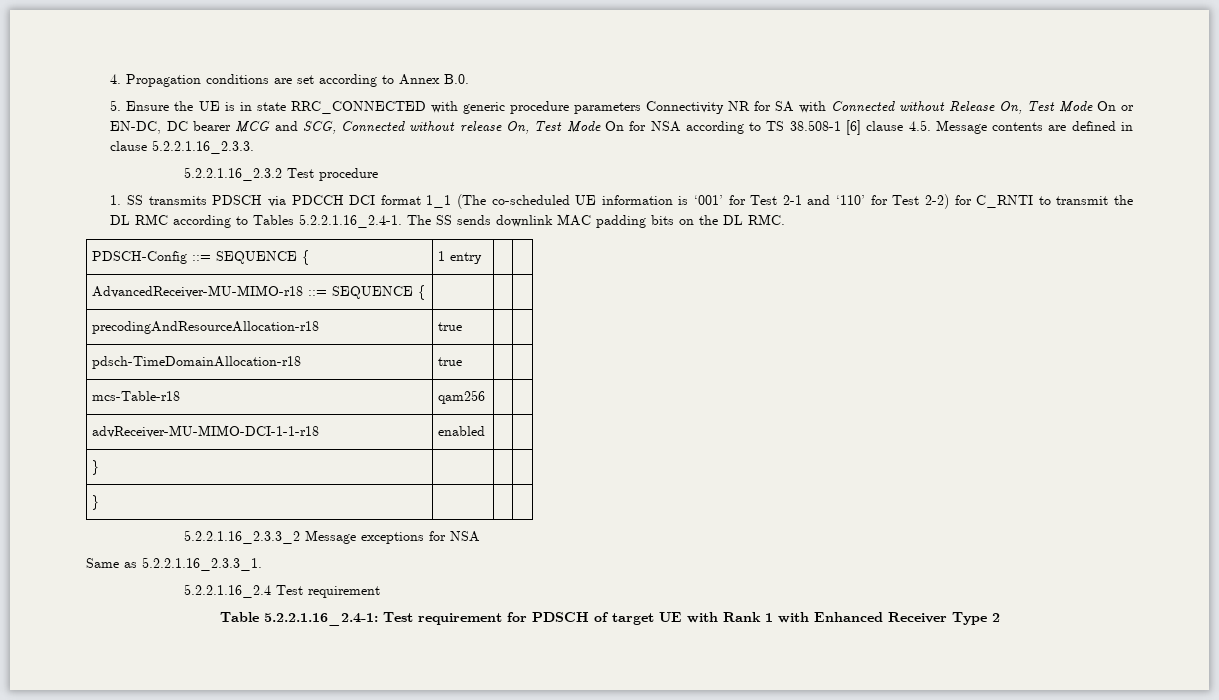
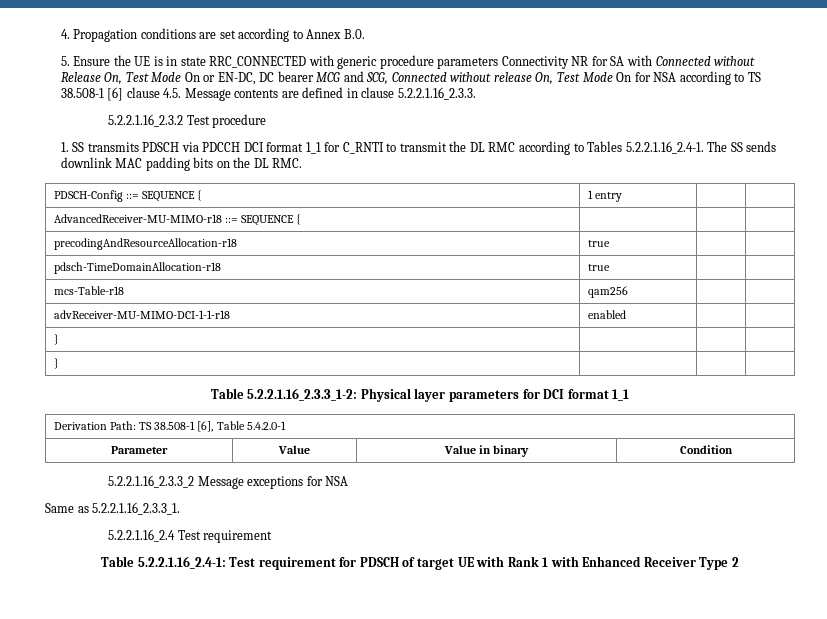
- 1. SS transmits PDSCH via PDCCH DCI format 1_1 (The co-scheduled UE information is ‘001’ for Test 2-1 and ‘110’ for Test 2-2) for C_RNTI to transmit the DL RMC according to Tables 5.2.2.1.16_2.4-1. The SS sends downlink MAC padding bits on the DL RMC.
+ 1. SS transmits PDSCH via PDCCH DCI format 1_1 for C_RNTI to transmit the DL RMC according to Tables 5.2.2.1.16_2.4-1. The SS sends downlink MAC padding bits on the DL RMC.
+ Table 5.2.2.1.16_2.3.3_1-2: Physical layer parameters for DCI format 1_1
+ Derivation Path: TS 38.508-1 [6], Table 5.4.2.0-1
+ Parameter | Value | Value in binary | Condition

